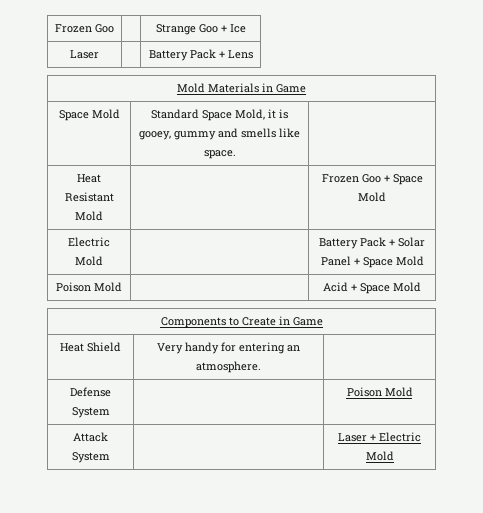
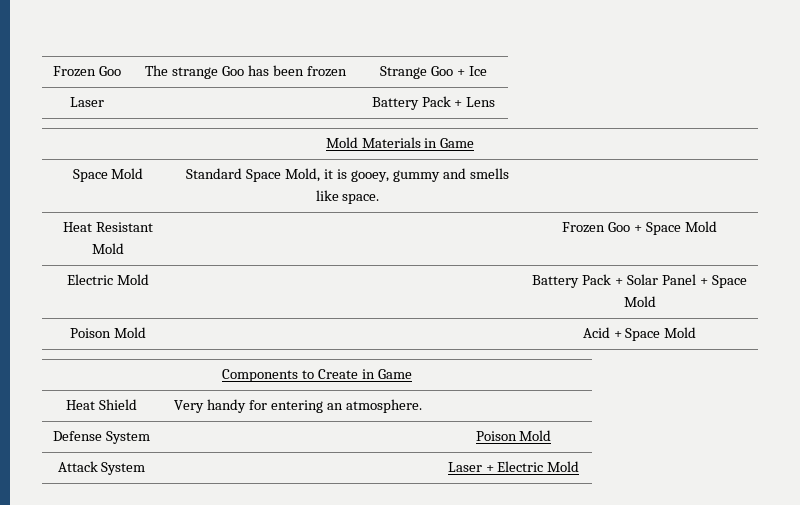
- Frozen Goo | | Strange Goo + Ice
+ Frozen Goo | The strange Goo has been frozen | Strange Goo + Ice

